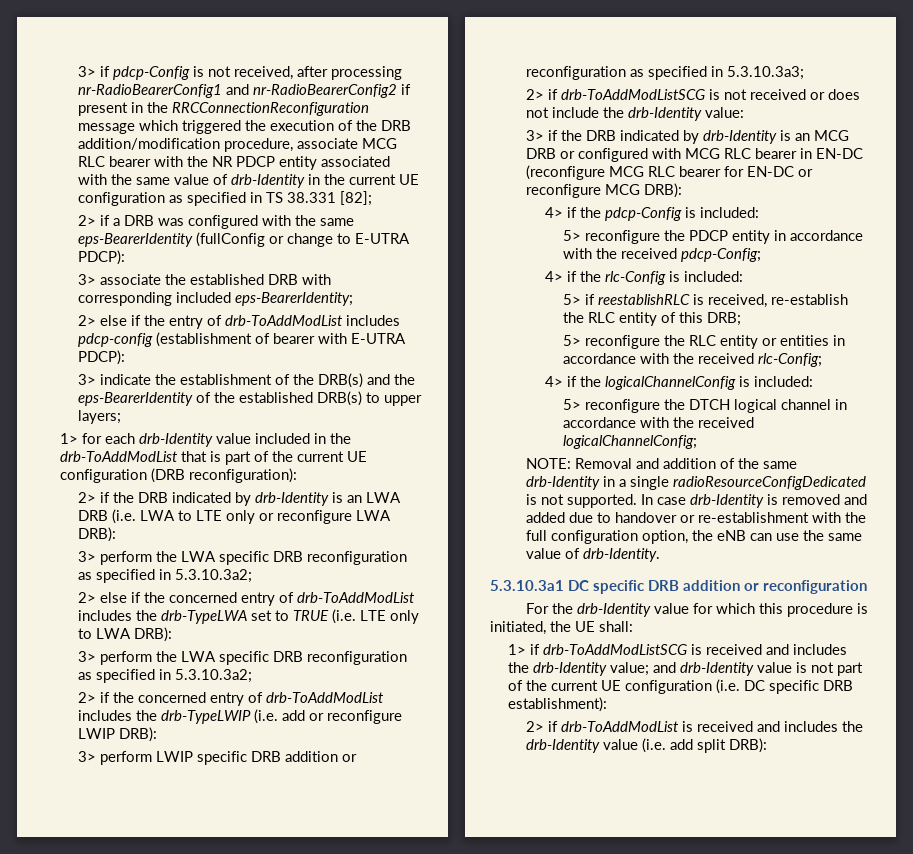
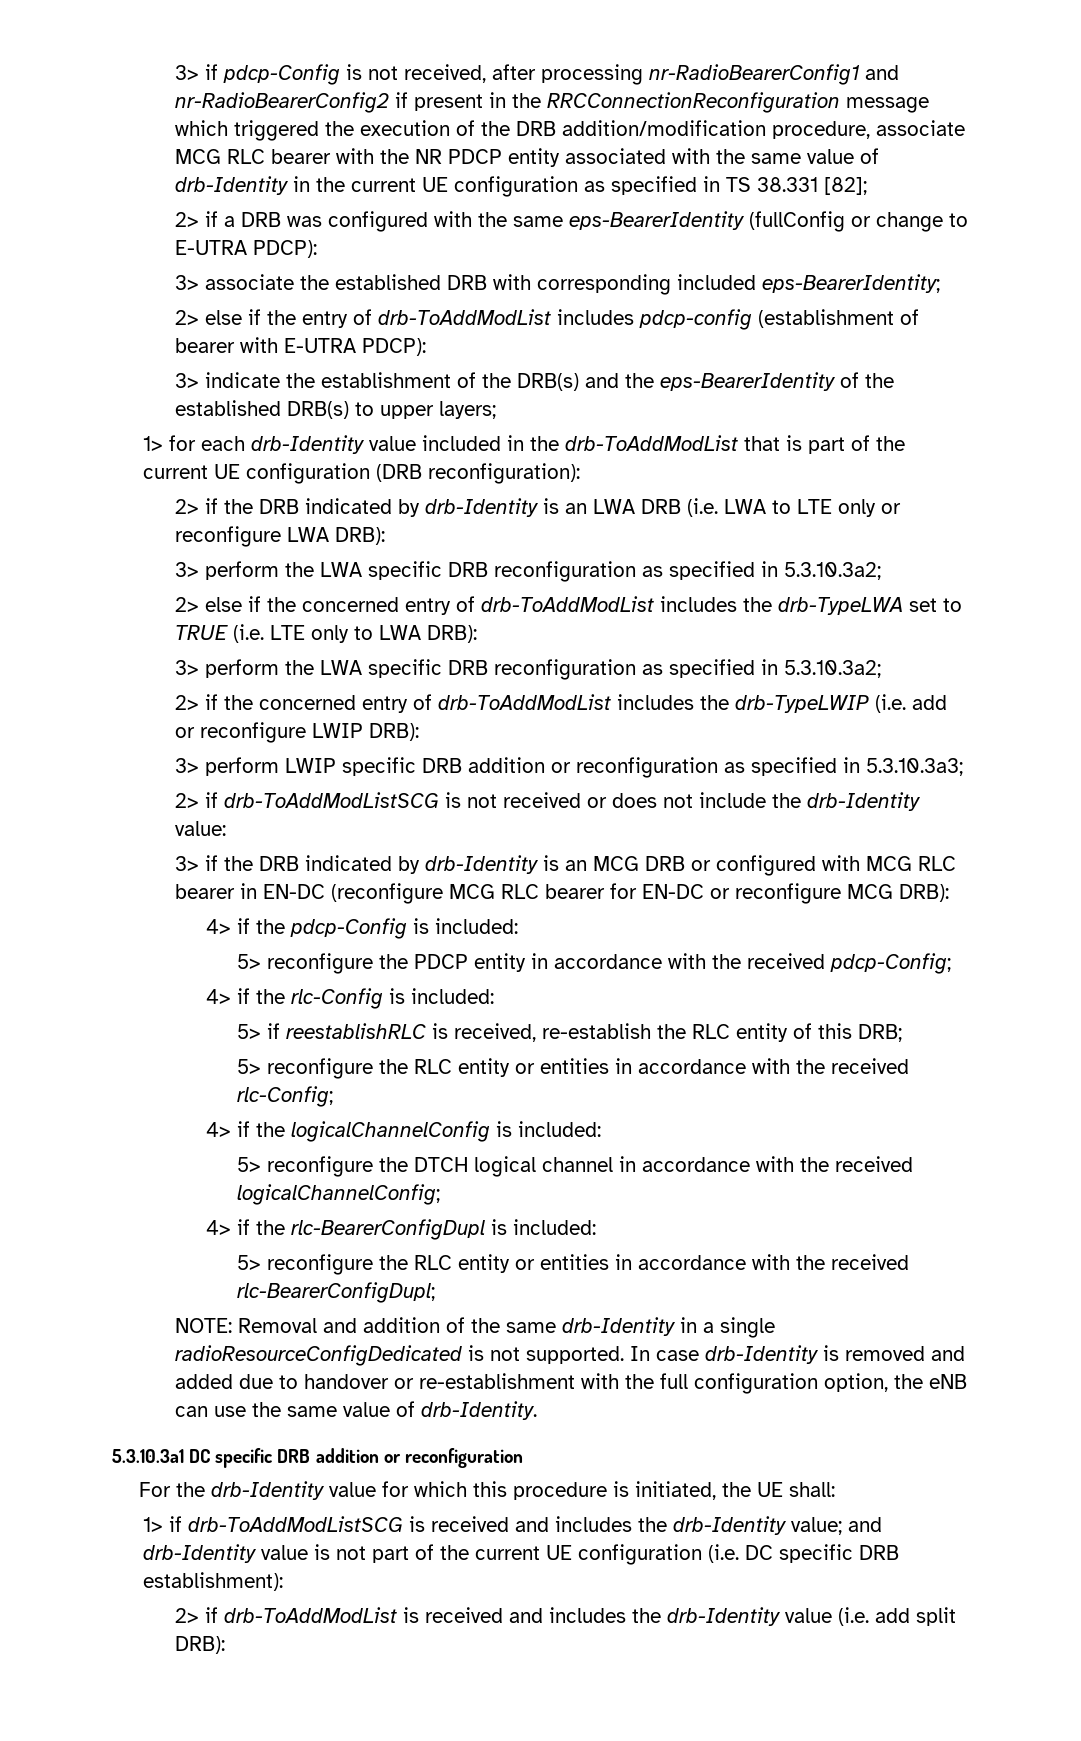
+ 4> if the rlc-BearerConfigDupl is included:
+ 5> reconfigure the RLC entity or entities in accordance with the received rlc-BearerConfigDupl;

